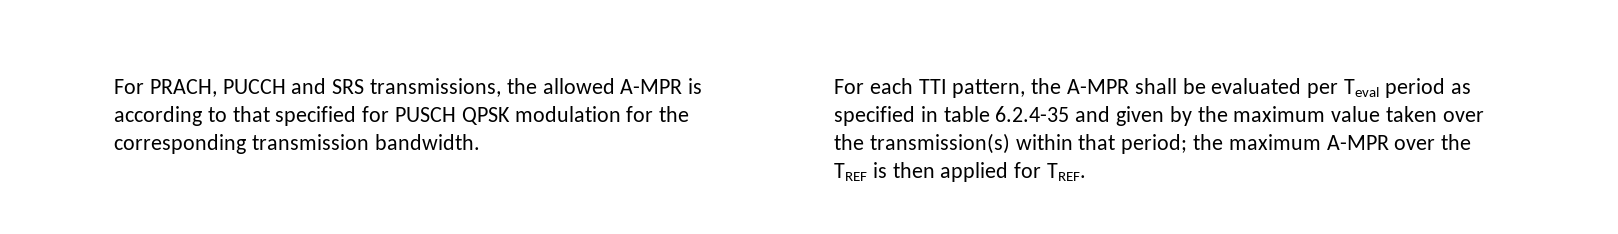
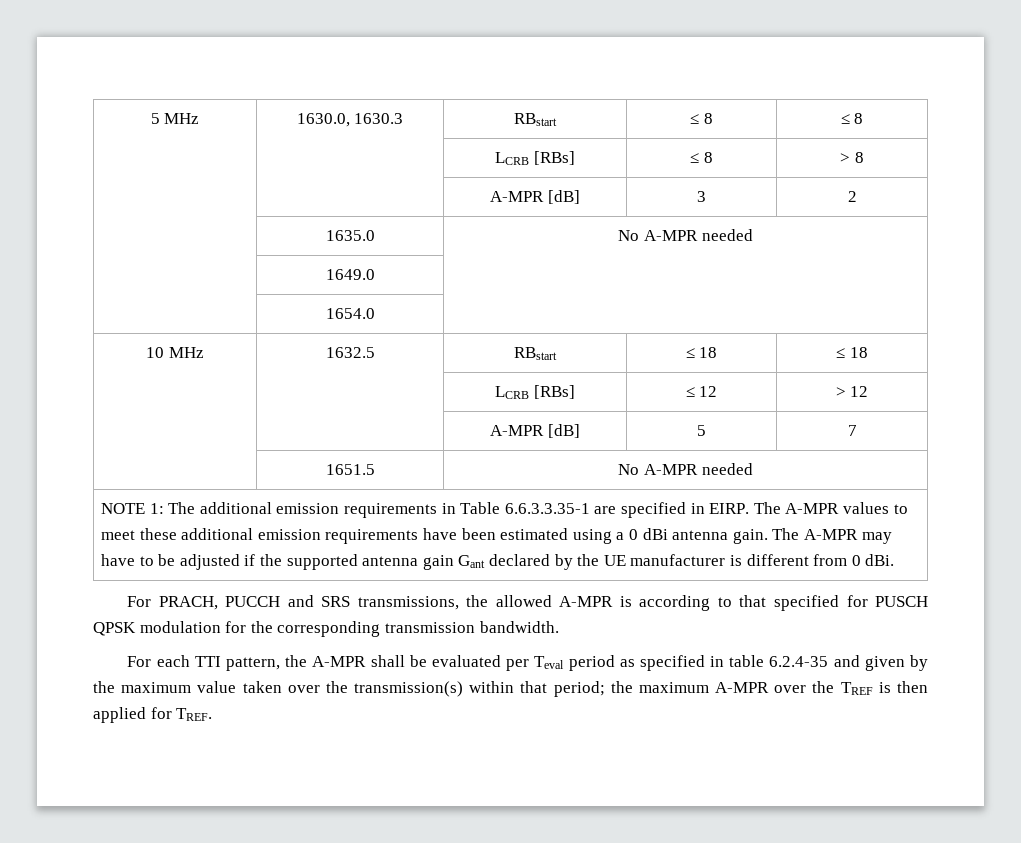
+ 5 MHz | 1630.0, 1630.3 | RBstart | ≤ 8 | ≤ 8
+ | | LCRB [RBs] | ≤ 8 | > 8
+ | | A-MPR [dB] | 3 | 2
+ | 1635.0 | No A-MPR needed
+ | 1649.0 |
+ | 1654.0 |
+ 10 MHz | 1632.5 | RBstart | ≤ 18 | ≤ 18
+ | | LCRB [RBs] | ≤ 12 | > 12
+ | | A-MPR [dB] | 5 | 7
+ | 1651.5 | No A-MPR needed
+ NOTE 1: The additional emission requirements in Table 6.6.3.3.35-1 are specified in EIRP. The A-MPR values to meet these additional emission requirements have been estimated using a 0 dBi antenna gain. The A-MPR may have to be adjusted if the supported antenna gain Gant declared by the UE manufacturer is different from 0 dBi.

